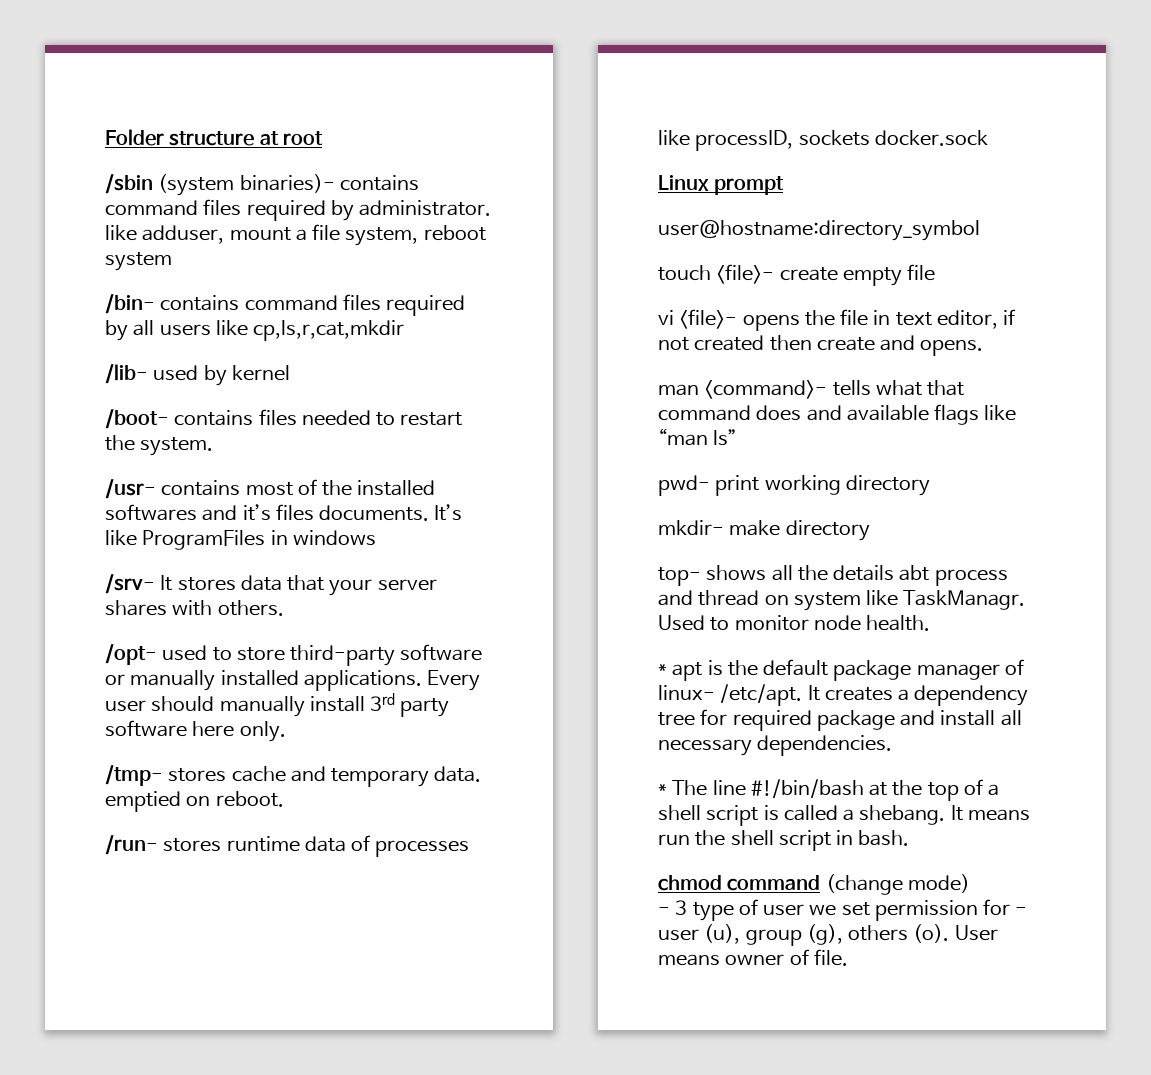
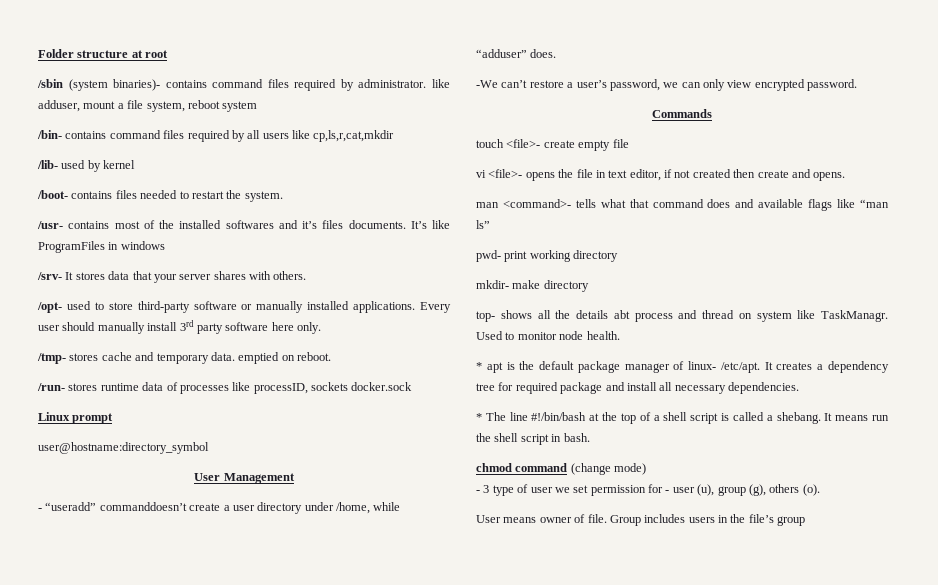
+ User Management
+ - “useradd” commanddoesn’t create a user directory under /home, while “adduser” does.
+ -We can’t restore a user’s password, we can only view encrypted password.
+ Commands
- - 3 type of user we set permission for - user (u), group (g), others (o). User means owner of file.
+ - 3 type of user we set permission for - user (u), group (g), others (o).
+ User means owner of file.
+ Group includes users in the file’s group

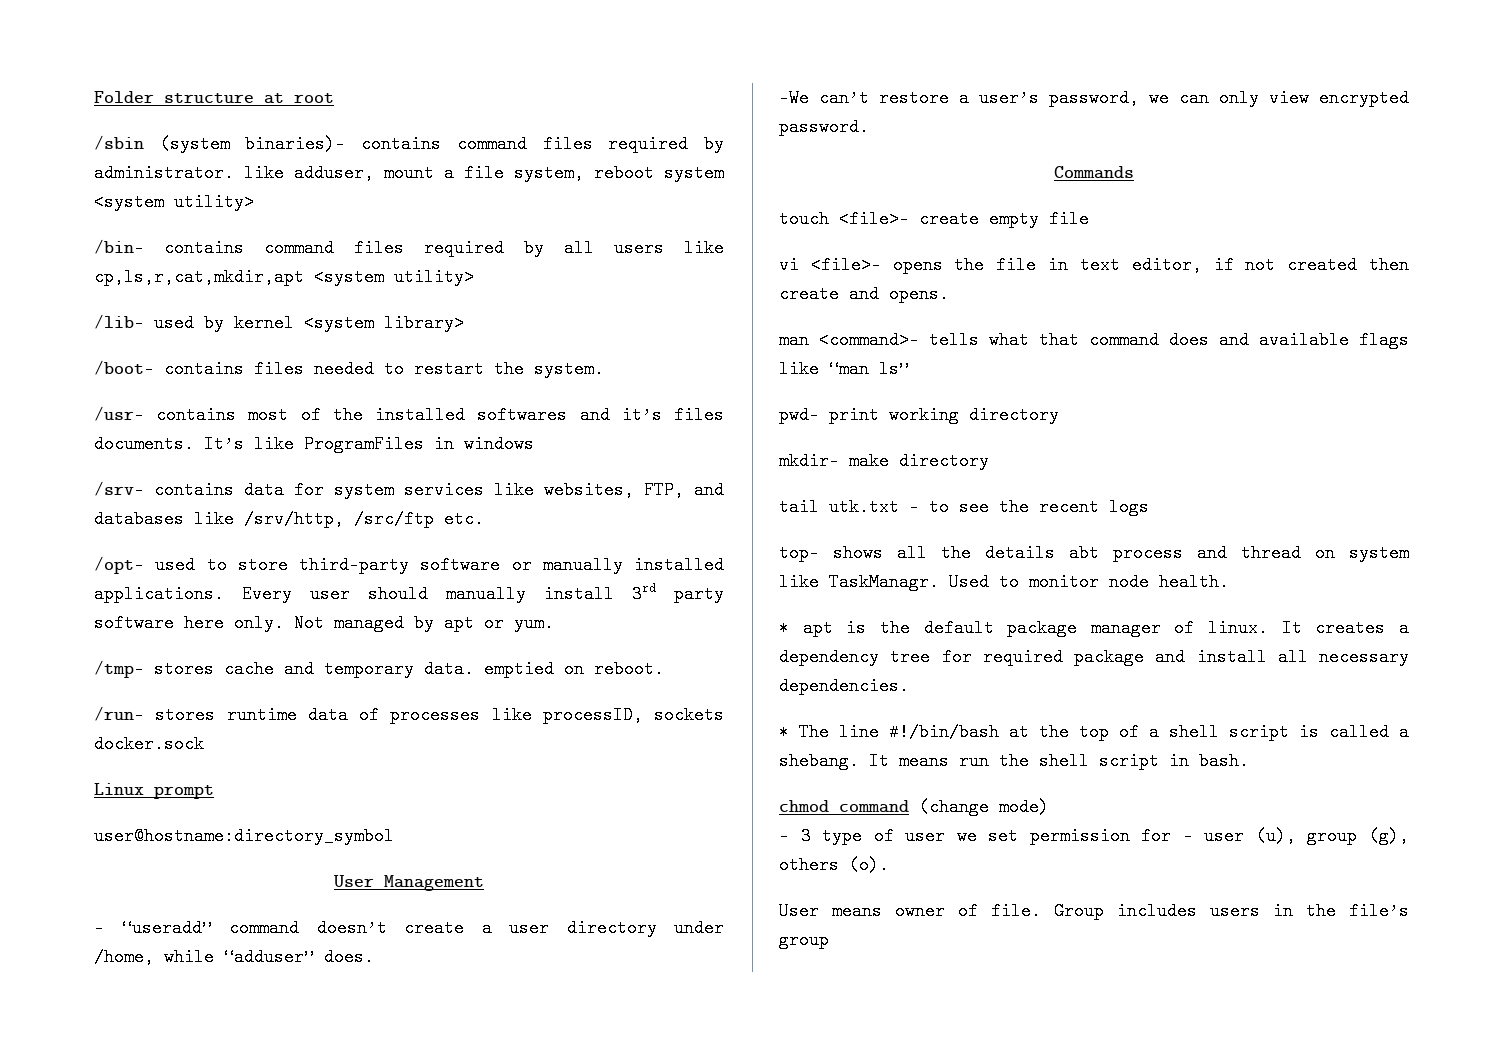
- /sbin (system binaries)- contains command files required by administrator. like adduser, mount a file system, reboot system
+ /sbin (system binaries)- contains command files required by administrator. like adduser, mount a file system, reboot system <system utility>
- /bin- contains command files required by all users like cp,ls,r,cat,mkdir
+ /bin- contains command files required by all users like cp,ls,r,cat,mkdir,apt <system utility>
- /lib- used by kernel
+ /lib- used by kernel <system library>
- /srv- It stores data that your server shares with others.
+ /srv- contains data for system services like websites, FTP, and databases like /srv/http, /src/ftp etc.
+ Not managed by apt or yum.
- - “useradd” commanddoesn’t create a user directory under /home, while “adduser” does.
+ - “useradd” command doesn’t create a user directory under /home, while “adduser” does.
+ tail utk.txt - to see the recent logs
- * apt is the default package manager of linux- /etc/apt.
+ * apt is the default package manager of linux.

